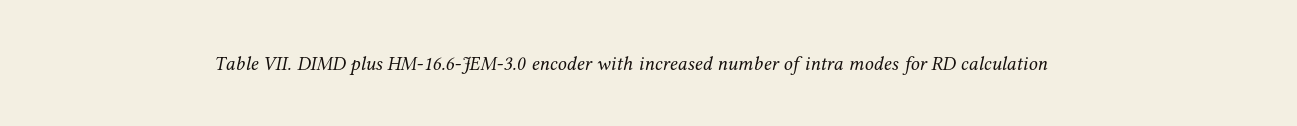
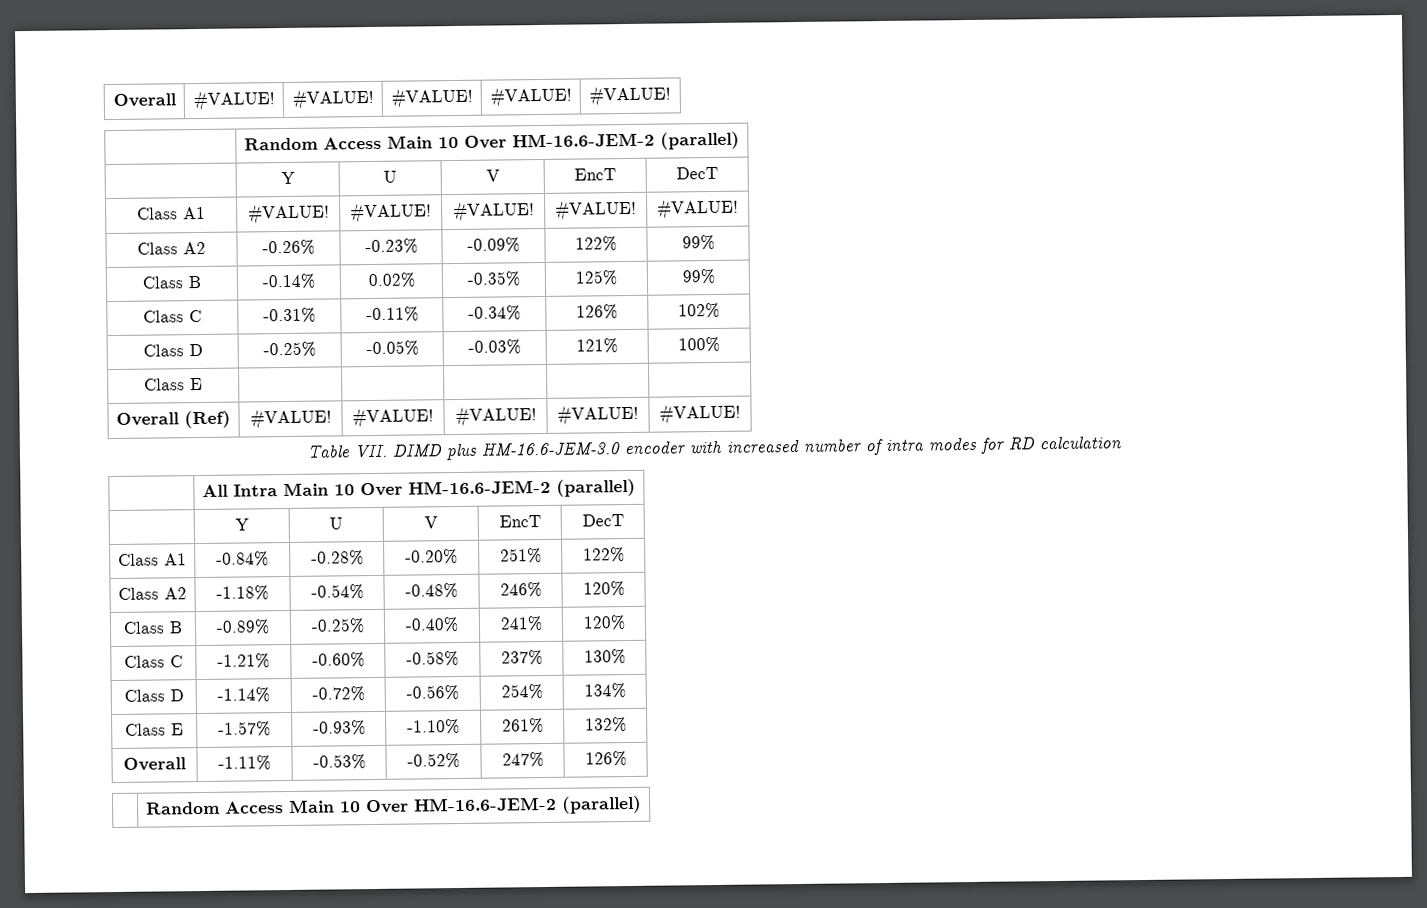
+ Overall | #VALUE! | #VALUE! | #VALUE! | #VALUE! | #VALUE!
+ | Random Access Main 10 Over HM-16.6-JEM-2 (parallel)
+ | Y | U | V | EncT | DecT
+ Class A1 | #VALUE! | #VALUE! | #VALUE! | #VALUE! | #VALUE!
+ Class A2 | -0.26% | -0.23% | -0.09% | 122% | 99%
+ Class B | -0.14% | 0.02% | -0.35% | 125% | 99%
+ Class C | -0.31% | -0.11% | -0.34% | 126% | 102%
+ Class D | -0.25% | -0.05% | -0.03% | 121% | 100%
+ Class E | | | | |
+ Overall (Ref) | #VALUE! | #VALUE! | #VALUE! | #VALUE! | #VALUE!
+ | All Intra Main 10 Over HM-16.6-JEM-2 (parallel)
+ | Y | U | V | EncT | DecT
+ Class A1 | -0.84% | -0.28% | -0.20% | 251% | 122%
+ Class A2 | -1.18% | -0.54% | -0.48% | 246% | 120%
+ Class B | -0.89% | -0.25% | -0.40% | 241% | 120%
+ Class C | -1.21% | -0.60% | -0.58% | 237% | 130%
+ Class D | -1.14% | -0.72% | -0.56% | 254% | 134%
+ Class E | -1.57% | -0.93% | -1.10% | 261% | 132%
+ Overall | -1.11% | -0.53% | -0.52% | 247% | 126%
+ | Random Access Main 10 Over HM-16.6-JEM-2 (parallel)

